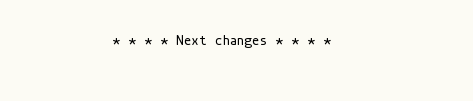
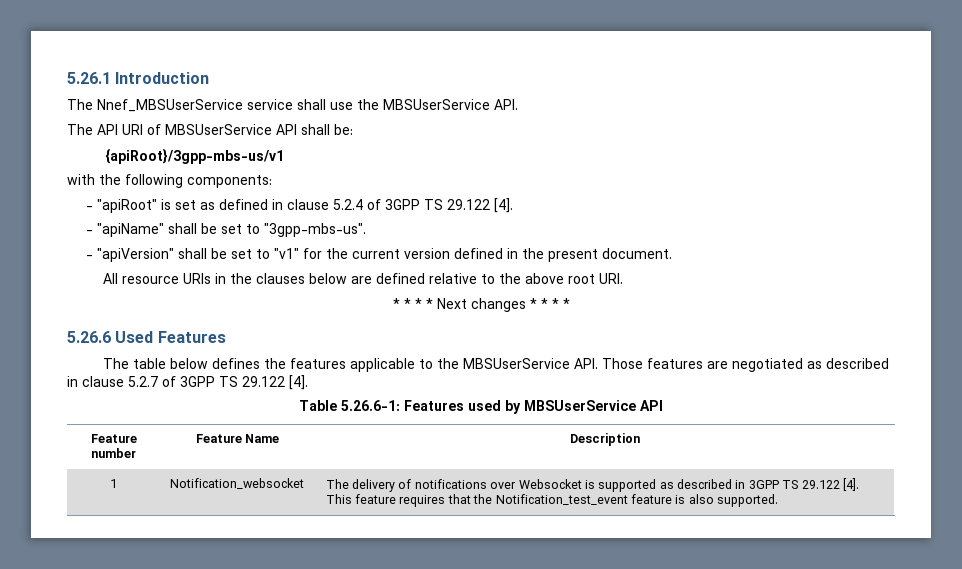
+ 5.26.1 Introduction
+ The Nnef_MBSUserService service shall use the MBSUserService API.
+ The API URI of MBSUserService API shall be:
+ {apiRoot}/3gpp-mbs-us/v1
+ with the following components:
+ - "apiRoot" is set as defined in clause 5.2.4 of 3GPP TS 29.122 [4].
+ - "apiName" shall be set to "3gpp-mbs-us".
+ - "apiVersion" shall be set to "v1" for the current version defined in the present document.
+ All resource URIs in the clauses below are defined relative to the above root URI.
+ 5.26.6 Used Features
+ The table below defines the features applicable to the MBSUserService API. Those features are negotiated as described in clause 5.2.7 of 3GPP TS 29.122 [4].
+ Table 5.26.6-1: Features used by MBSUserService API
+ Feature number | Feature Name | Description
+ 1 | Notification_websocket | The delivery of notifications over Websocket is supported as described in 3GPP TS 29.122 [4]. This feature requires that the Notification_test_event feature is also supported.

